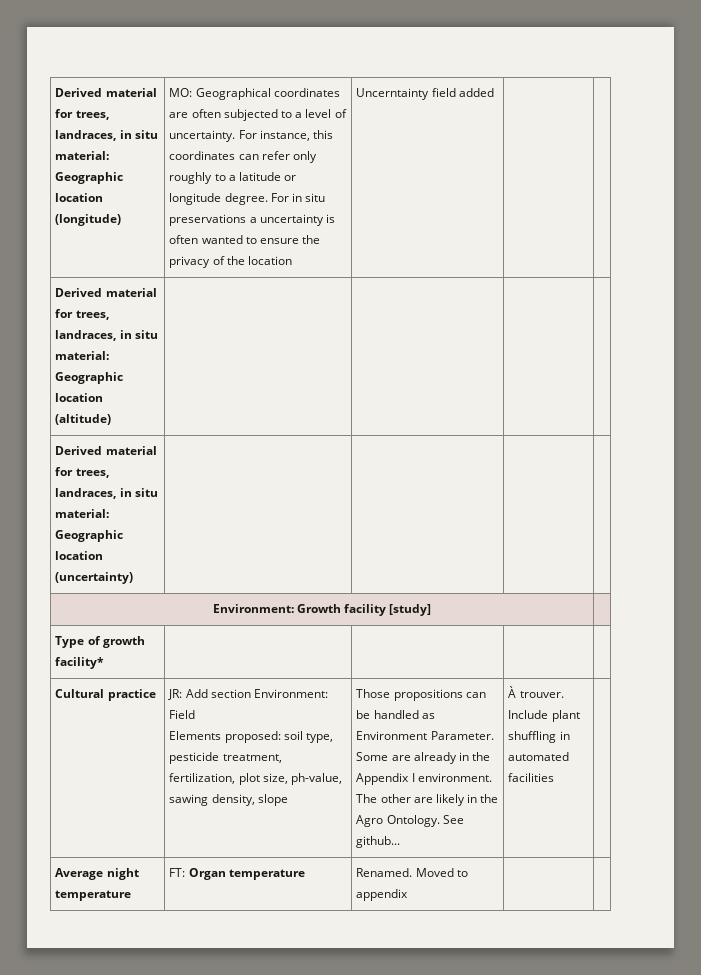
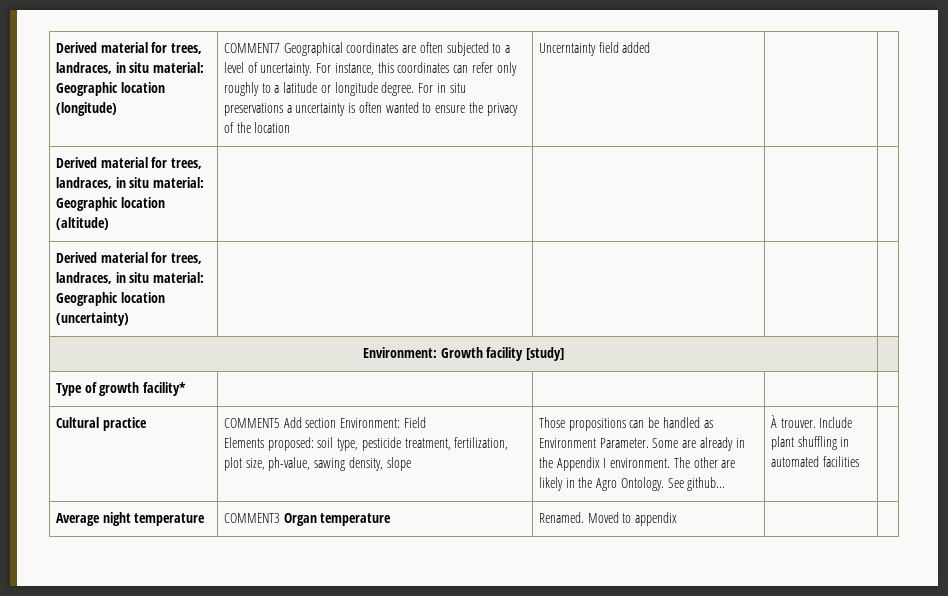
- MO: Geographical coordinates are often subjected to a level of uncertainty.
+ COMMENT7 Geographical coordinates are often subjected to a level of uncertainty.
- JR: Add section Environment: Field
+ COMMENT5 Add section Environment: Field
- Average night temperature | FT: Organ temperature | Renamed. Moved to appendix | |
+ Average night temperature | COMMENT3 Organ temperature | Renamed. Moved to appendix | |

